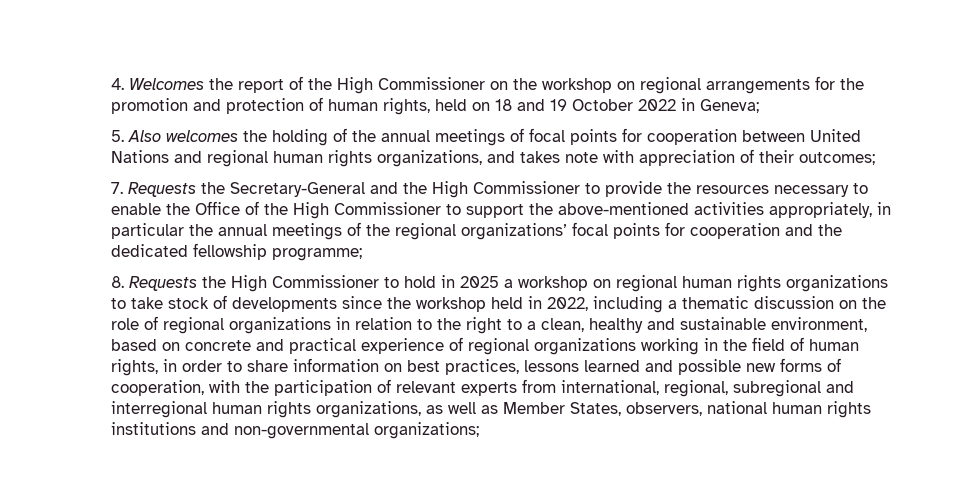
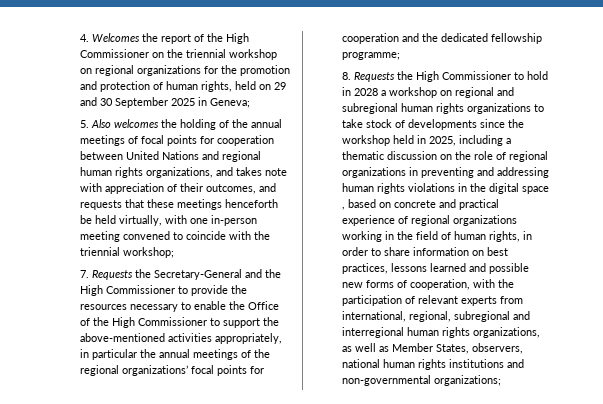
- 4. Welcomes the report of the High Commissioner on the workshop on regional arrangements for the promotion and protection of human rights, held on 18 and 19 October 2022 in Geneva;
+ 4. Welcomes the report of the High Commissioner on the triennial workshop on regional organizations for the promotion and protection of human rights, held on 29 and 30 September 2025 in Geneva;
- 5. Also welcomes the holding of the annual meetings of focal points for cooperation between United Nations and regional human rights organizations, and takes note with appreciation of their outcomes;
+ 5. Also welcomes the holding of the annual meetings of focal points for cooperation between United Nations and regional human rights organizations, and takes note with appreciation of their outcomes, and requests that these meetings henceforth be held virtually, with one in-person meeting convened to coincide with the triennial workshop;
- 8. Requests the High Commissioner to hold in 2025 a workshop on regional human rights organizations to take stock of developments since the workshop held in 2022, including a thematic discussion on the role of regional organizations in relation to the right to a clean, healthy and sustainable environment, based on concrete and practical experience of regional organizations working in the field of human rights, in order to share information on best practices, lessons learned and possible new forms of cooperation, with the participation of relevant experts from international, regional, subregional and interregional human rights organizations, as well as Member States, observers, national human rights institutions and non-governmental organizations;
+ 8. Requests the High Commissioner to hold in 2028 a workshop on regional and subregional human rights organizations to take stock of developments since the workshop held in 2025, including a thematic discussion on the role of regional organizations in preventing and addressing human rights violations in the digital space , based on concrete and practical experience of regional organizations working in the field of human rights, in order to share information on best practices, lessons learned and possible new forms of cooperation, with the participation of relevant experts from international, regional, subregional and interregional human rights organizations, as well as Member States, observers, national human rights institutions and non-governmental organizations;

